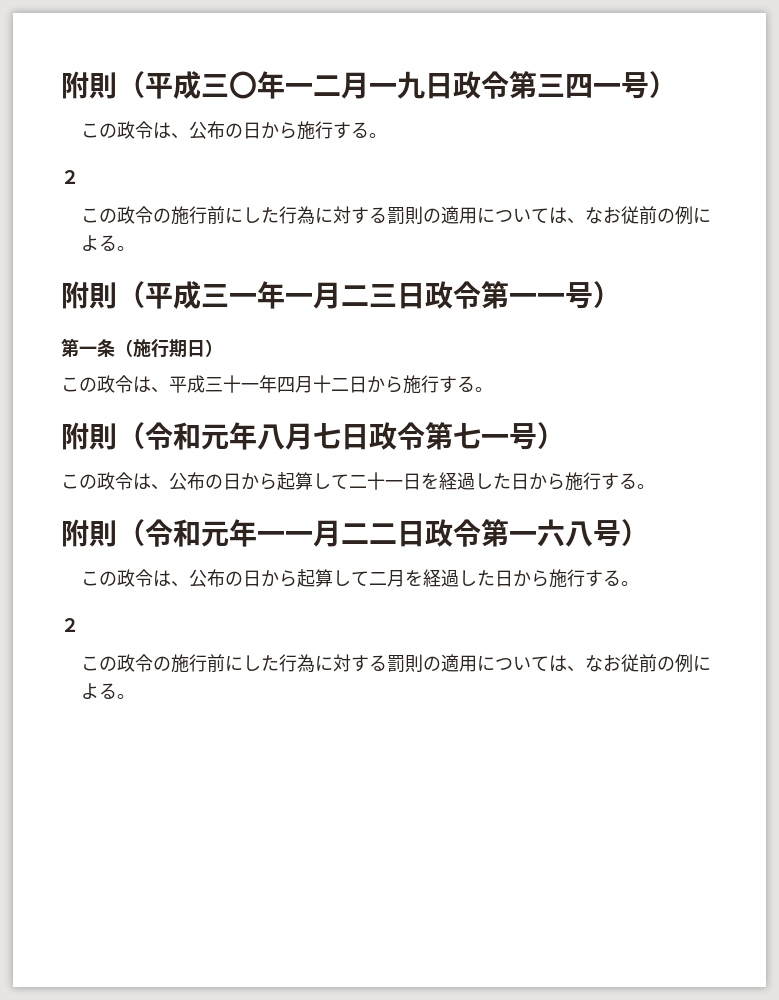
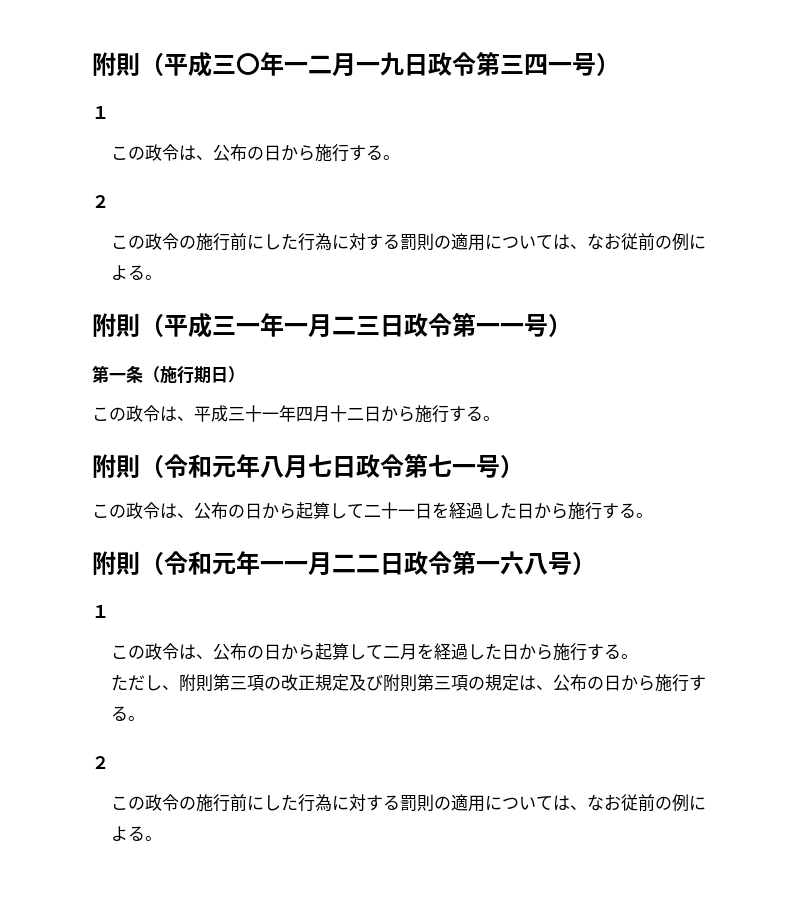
  附則（平成三〇年一二月一九日政令第三四一号）
+ １
  附則（令和元年一一月二二日政令第一六八号）
+ １
+ ただし、附則第三項の改正規定及び附則第三項の規定は、公布の日から施行する。

